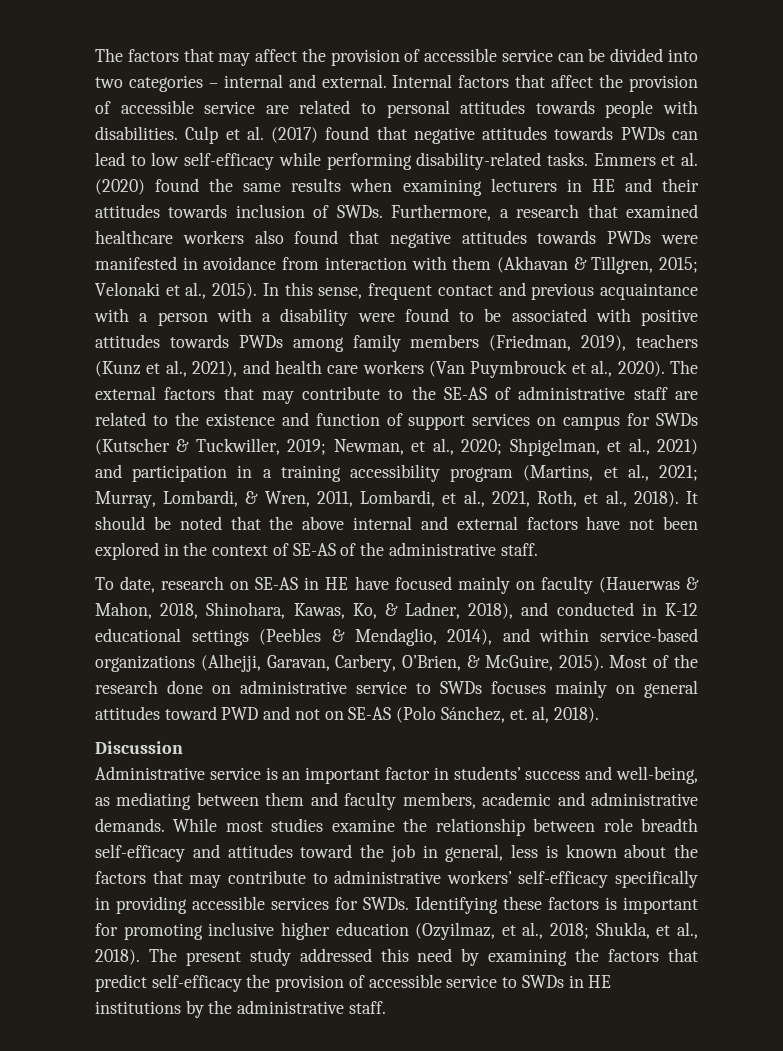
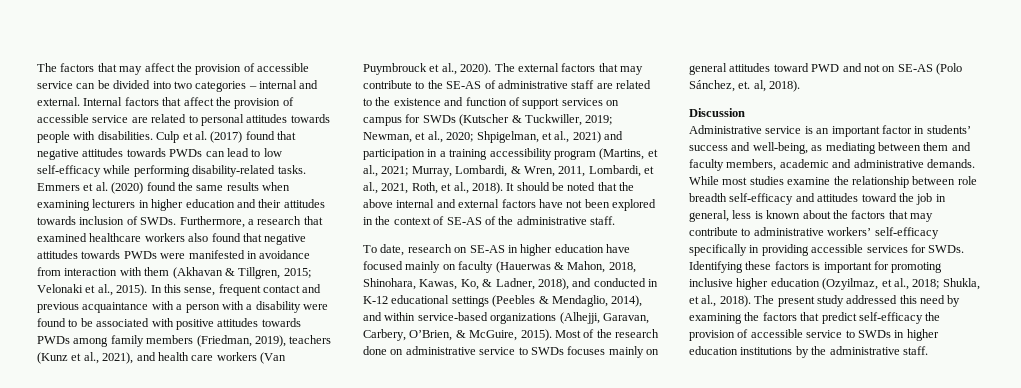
- Emmers et al. (2020) found the same results when examining lecturers in HE and their attitudes towards inclusion of SWDs.
+ Emmers et al. (2020) found the same results when examining lecturers in higher education and their attitudes towards inclusion of SWDs.
- To date, research on SE-AS in HE have focused mainly on faculty (Hauerwas & Mahon, 2018, Shinohara, Kawas, Ko, & Ladner, 2018), and conducted in K-12 educational settings (Peebles & Mendaglio, 2014), and within service-based organizations (Alhejji, Garavan, Carbery, O’Brien, & McGuire, 2015).
+ To date, research on SE-AS in higher education have focused mainly on faculty (Hauerwas & Mahon, 2018, Shinohara, Kawas, Ko, & Ladner, 2018), and conducted in K-12 educational settings (Peebles & Mendaglio, 2014), and within service-based organizations (Alhejji, Garavan, Carbery, O’Brien, & McGuire, 2015).
- The present study addressed this need by examining the factors that predict self-efficacy the provision of accessible service to SWDs in HE institutions by the administrative staff.
+ The present study addressed this need by examining the factors that predict self-efficacy the provision of accessible service to SWDs in higher education institutions by the administrative staff.

